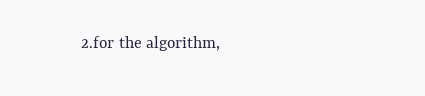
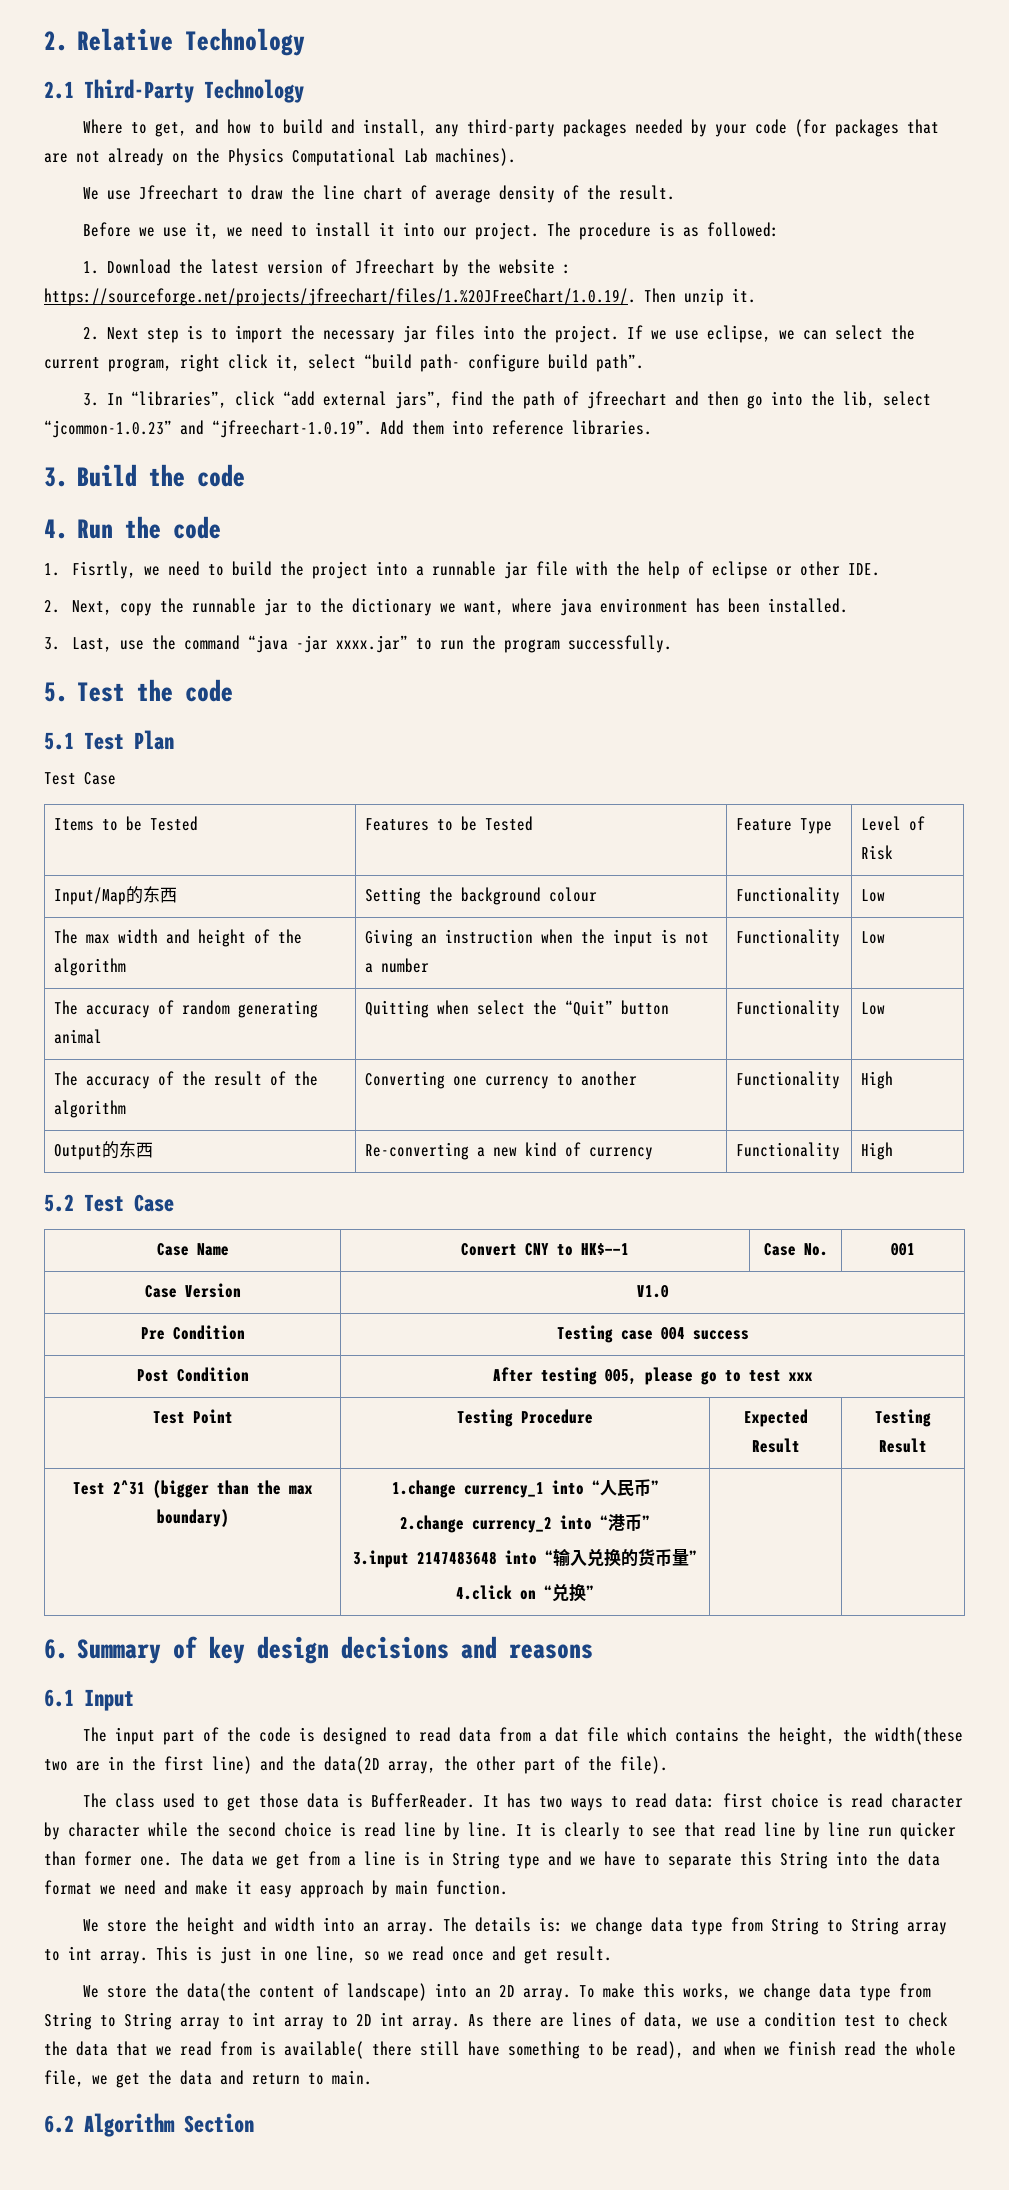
- 2.for the algorithm,
+ 2. Relative Technology
+ 2.1 Third-Party Technology
+ Where to get, and how to build and install, any third-party packages needed by your code (for packages that are not already on the Physics Computational Lab machines).
+ We use Jfreechart to draw the line chart of average density of the result.
+ Before we use it, we need to install it into our project. The procedure is as followed:
+ 1. Download the latest version of Jfreechart by the website : https://sourceforge.net/projects/jfreechart/files/1.%20JFreeChart/1.0.19/. Then unzip it.
+ 2. Next step is to import the necessary jar files into the project. If we use eclipse, we can select the current program, right click it, select “build path- configure build path”.
+ 3. In “libraries”, click “add external jars”, find the path of jfreechart and then go into the lib, select “jcommon-1.0.23” and “jfreechart-1.0.19”. Add them into reference libraries.
+ 3. Build the code
+ 4. Run the code
+ 1. Fisrtly, we need to build the project into a runnable jar file with the help of eclipse or other IDE.
+ 2. Next, copy the runnable jar to the dictionary we want, where java environment has been installed.
+ 3. Last, use the command “java -jar xxxx.jar” to run the program successfully.
+ 5. Test the code
+ 5.1 Test Plan
+ Test Case
+ Items to be Tested | Features to be Tested | Feature Type | Level of Risk
+ Input/Map的东西 | Setting the background colour | Functionality | Low
+ The max width and height of the algorithm | Giving an instruction when the input is not a number | Functionality | Low
+ The accuracy of random generating animal | Quitting when select the “Quit” button | Functionality | Low
+ The accuracy of the result of the algorithm | Converting one currency to another | Functionality | High
+ Output的东西 | Re-converting a new kind of currency | Functionality | High
+ 5.2 Test Case
+ Case Name | Convert CNY to HK$——1 | Case No. | 001
+ Case Version | V1.0
+ Pre Condition | Testing case 004 success
+ Post Condition | After testing 005, please go to test xxx
+ Test Point | Testing Procedure | Expected Result | Testing Result
+ Test 2^31 (bigger than the max boundary) | 1.change currency_1 into “人民币”
+ 2.change currency_2 into “港币”
+ 3.input 2147483648 into “输入兑换的货币量”
+ 4.click on “兑换” | |
+ 6. Summary of key design decisions and reasons
+ 6.1 Input
+ The input part of the code is designed to read data from a dat file which contains the height, the width(these two are in the first line) and the data(2D array, the other part of the file).
+ The class used to get those data is BufferReader. It has two ways to read data: first choice is read character by character while the second choice is read line by line. It is clearly to see that read line by line run quicker than former one. The data we get from a line is in String type and we have to separate this String into the data format we need and make it easy approach by main function.
+ We store the height and width into an array. The details is: we change data type from String to String array to int array. This is just in one line, so we read once and get result.
+ We store the data(the content of landscape) into an 2D array. To make this works, we change data type from String to String array to int array to 2D int array. As there are lines of data, we use a condition test to check the data that we read from is available( there still have something to be read), and when we finish read the whole file, we get the data and return to main.
+ 6.2 Algorithm Section

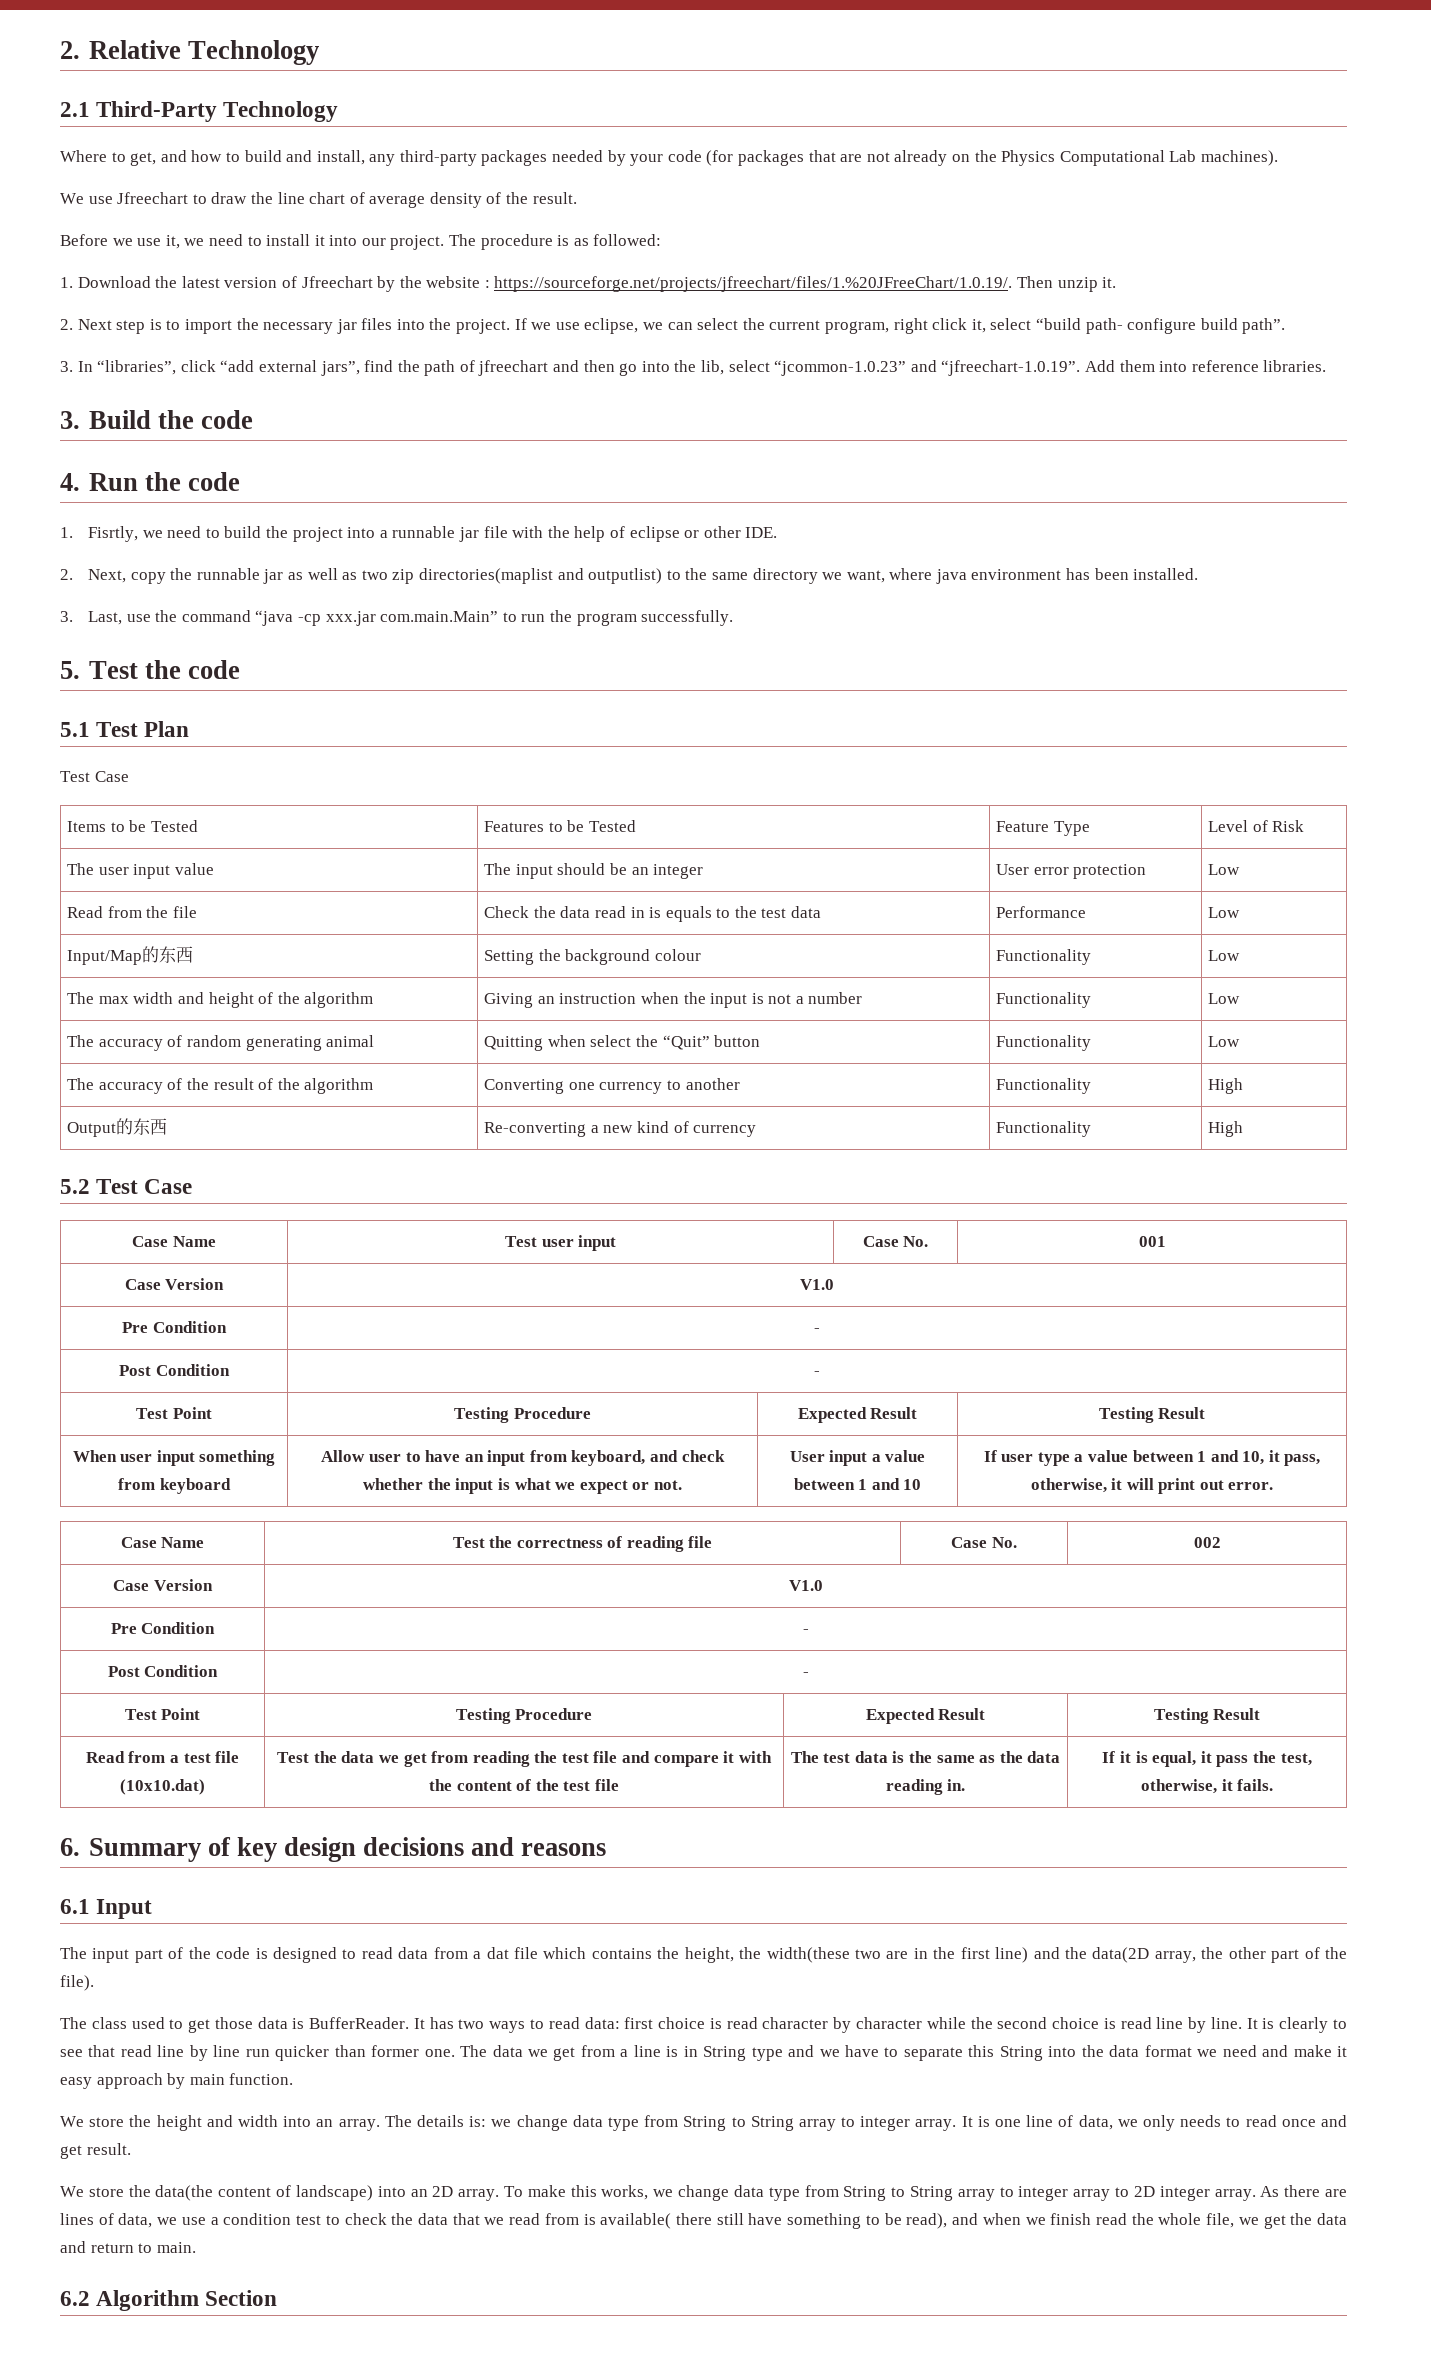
- 2. Next, copy the runnable jar to the dictionary we want, where java environment has been installed.
+ 2. Next, copy the runnable jar as well as two zip directories(maplist and outputlist) to the same directory we want, where java environment has been installed.
- 3. Last, use the command “java -jar xxxx.jar” to run the program successfully.
+ 3. Last, use the command “java -cp xxx.jar com.main.Main” to run the program successfully.
+ The user input value | The input should be an integer | User error protection | Low
+ Read from the file | Check the data read in is equals to the test data | Performance | Low
- Case Name | Convert CNY to HK$——1 | Case No. | 001
+ Case Name | Test user input | Case No. | 001
  Case Version | V1.0
- Pre Condition | Testing case 004 success
- Post Condition | After testing 005, please go to test xxx
+ Pre Condition | -
+ Post Condition | -
  Test Point | Testing Procedure | Expected Result | Testing Result
- Test 2^31 (bigger than the max boundary) | 1.change currency_1 into “人民币”
- 2.change currency_2 into “港币”
- 3.input 2147483648 into “输入兑换的货币量”
- 4.click on “兑换” | |
+ When user input something from keyboard | Allow user to have an input from keyboard, and check whether the input is what we expect or not. | User input a value between 1 and 10 | If user type a value between 1 and 10, it pass, otherwise, it will print out error.
+ Case Name | Test the correctness of reading file | Case No. | 002
+ Case Version | V1.0
+ Pre Condition | -
+ Post Condition | -
+ Test Point | Testing Procedure | Expected Result | Testing Result
+ Read from a test file (10x10.dat) | Test the data we get from reading the test file and compare it with the content of the test file | The test data is the same as the data reading in. | If it is equal, it pass the test, otherwise, it fails.
- The details is: we change data type from String to String array to int array. This is just in one line, so we read once and get result.
+ The details is: we change data type from String to String array to integer array. It is one line of data, we only needs to read once and get result.
- To make this works, we change data type from String to String array to int array to 2D int array.
+ To make this works, we change data type from String to String array to integer array to 2D integer array.

